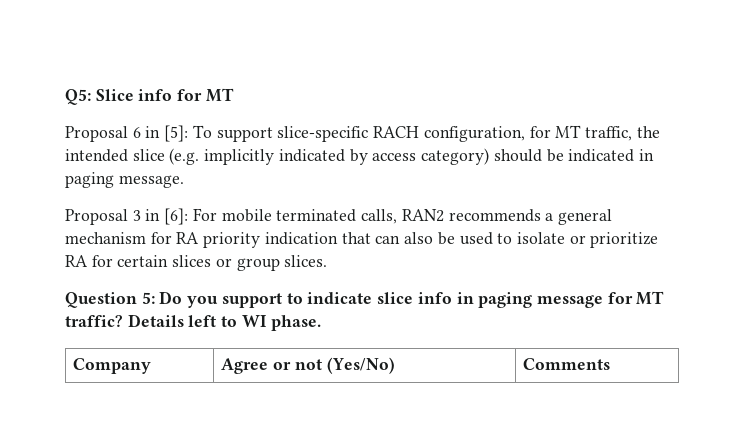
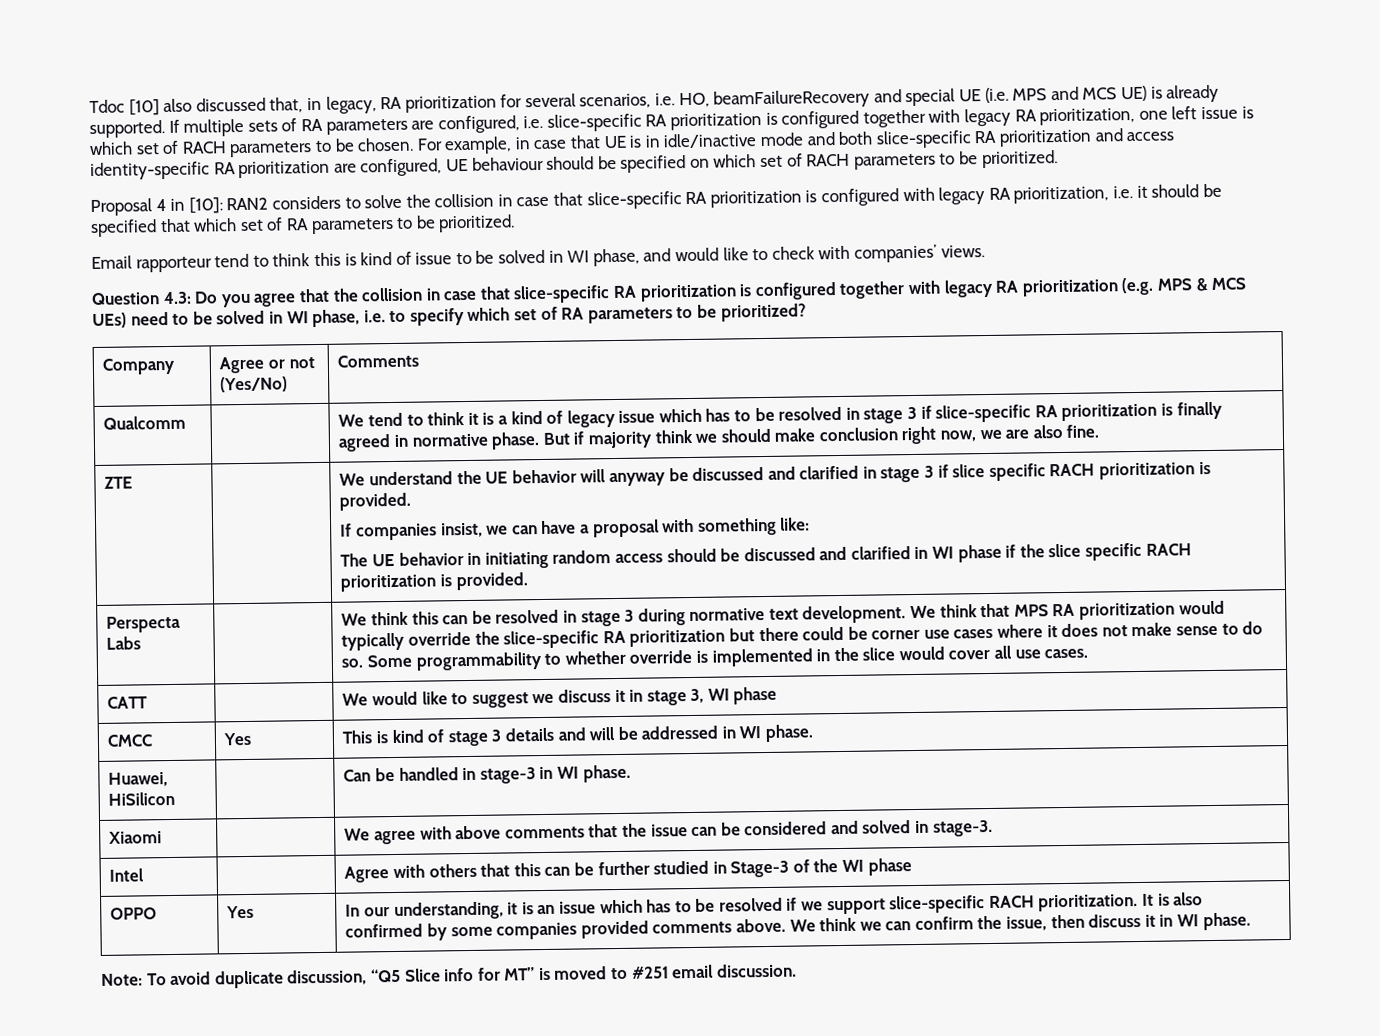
- Q5: Slice info for MT
- Proposal 6 in [5]: To support slice-specific RACH configuration, for MT traffic, the intended slice (e.g. implicitly indicated by access category) should be indicated in paging message.
- Proposal 3 in [6]: For mobile terminated calls, RAN2 recommends a general mechanism for RA priority indication that can also be used to isolate or prioritize RA for certain slices or group slices.
+ Tdoc [10] also discussed that, in legacy, RA prioritization for several scenarios, i.e. HO, beamFailureRecovery and special UE (i.e. MPS and MCS UE) is already supported. If multiple sets of RA parameters are configured, i.e. slice-specific RA prioritization is configured together with legacy RA prioritization, one left issue is which set of RACH parameters to be chosen. For example, in case that UE is in idle/inactive mode and both slice-specific RA prioritization and access identity-specific RA prioritization are configured, UE behaviour should be specified on which set of RACH parameters to be prioritized.
+ Proposal 4 in [10]: RAN2 considers to solve the collision in case that slice-specific RA prioritization is configured with legacy RA prioritization, i.e. it should be specified that which set of RA parameters to be prioritized.
+ Email rapporteur tend to think this is kind of issue to be solved in WI phase, and would like to check with companies’ views.
- Question 5: Do you support to indicate slice info in paging message for MT traffic? Details left to WI phase.
+ Question 4.3: Do you agree that the collision in case that slice-specific RA prioritization is configured together with legacy RA prioritization (e.g. MPS & MCS UEs) need to be solved in WI phase, i.e. to specify which set of RA parameters to be prioritized?
+ Qualcomm | | We tend to think it is a kind of legacy issue which has to be resolved in stage 3 if slice-specific RA prioritization is finally agreed in normative phase. But if majority think we should make conclusion right now, we are also fine.
+ ZTE | | We understand the UE behavior will anyway be discussed and clarified in stage 3 if slice specific RACH prioritization is provided.
+ If companies insist, we can have a proposal with something like:
+ The UE behavior in initiating random access should be discussed and clarified in WI phase if the slice specific RACH prioritization is provided.
+ Perspecta Labs | | We think this can be resolved in stage 3 during normative text development. We think that MPS RA prioritization would typically override the slice-specific RA prioritization but there could be corner use cases where it does not make sense to do so. Some programmability to whether override is implemented in the slice would cover all use cases.
+ CATT | | We would like to suggest we discuss it in stage 3, WI phase
+ CMCC | Yes | This is kind of stage 3 details and will be addressed in WI phase.
+ Huawei, HiSilicon | | Can be handled in stage-3 in WI phase.
+ Xiaomi | | We agree with above comments that the issue can be considered and solved in stage-3.
+ Intel | | Agree with others that this can be further studied in Stage-3 of the WI phase
+ OPPO | Yes | In our understanding, it is an issue which has to be resolved if we support slice-specific RACH prioritization. It is also confirmed by some companies provided comments above. We think we can confirm the issue, then discuss it in WI phase.
+ Note: To avoid duplicate discussion, “Q5 Slice info for MT” is moved to #251 email discussion.

